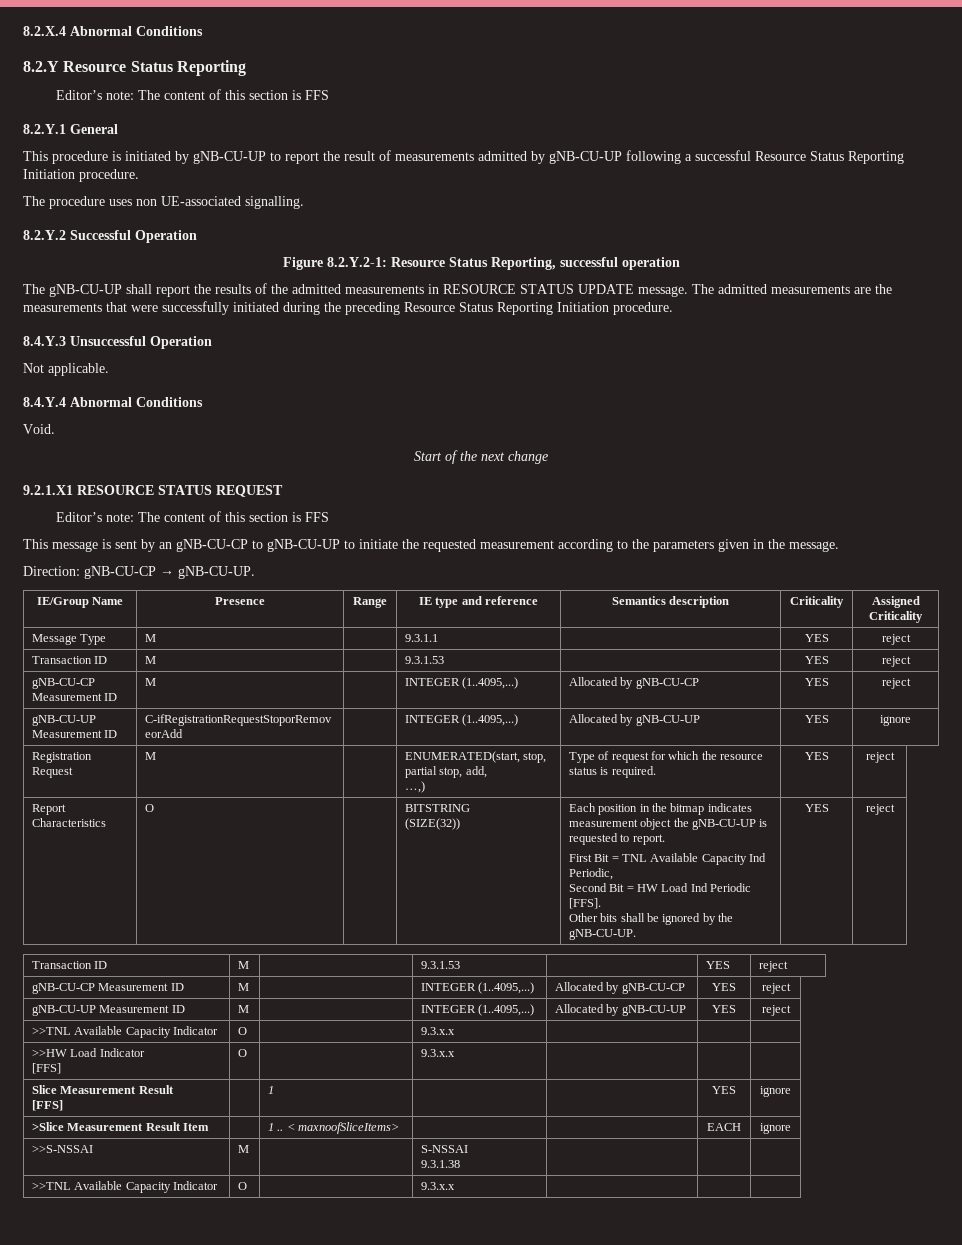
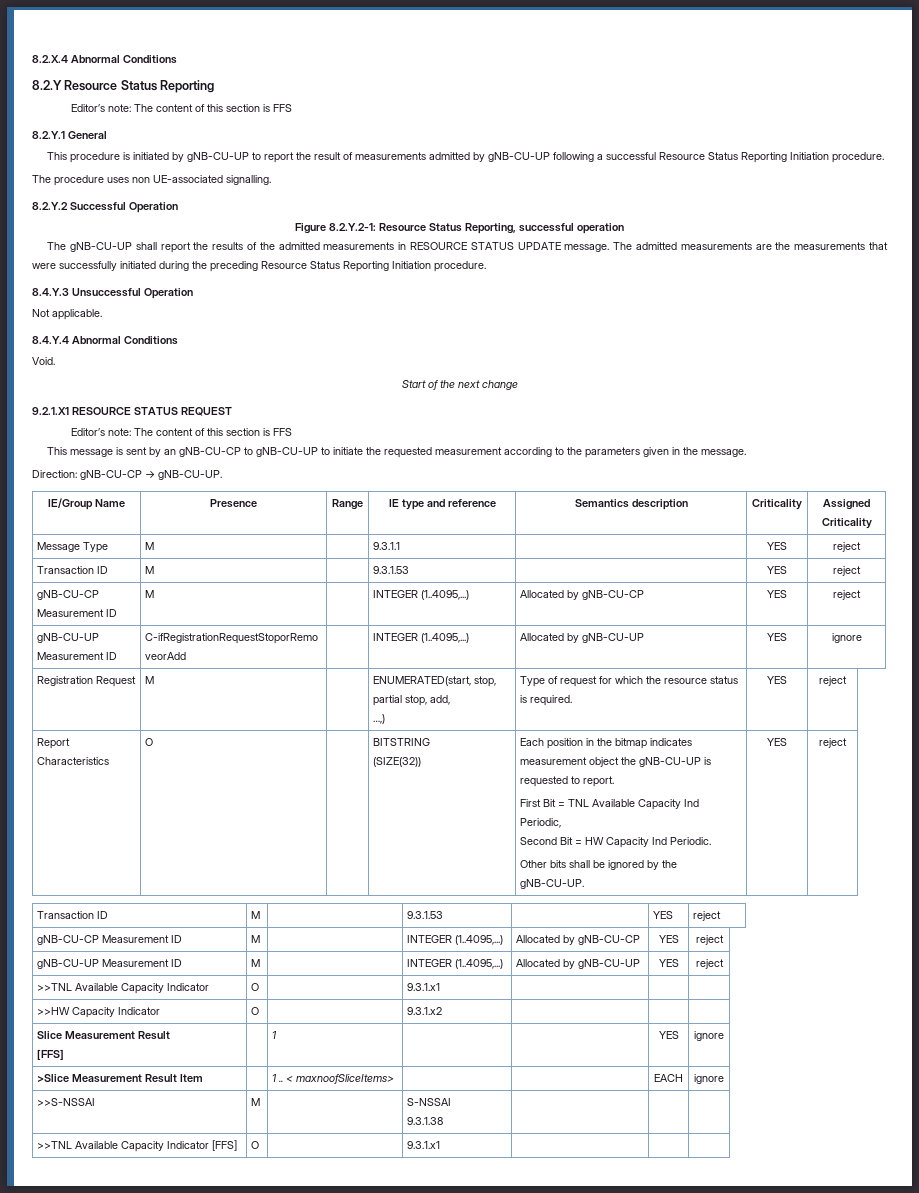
- Second Bit = HW Load Ind Periodic [FFS].
+ Second Bit = HW Capacity Ind Periodic.
  gNB-CU-UP Measurement ID | M | | INTEGER (1..4095,...) | Allocated by gNB-CU-UP | YES | reject
- >>TNL Available Capacity Indicator | O | | 9.3.x.x | | |
+ >>TNL Available Capacity Indicator | O | | 9.3.1.x1 | | |
- >>HW Load Indicator
- [FFS] | O | | 9.3.x.x | | |
+ >>HW Capacity Indicator | O | | 9.3.1.x2 | | |
  >>S-NSSAI | M | | S-NSSAI
  9.3.1.38 | | |
- >>TNL Available Capacity Indicator | O | | 9.3.x.x | | |
+ >>TNL Available Capacity Indicator [FFS] | O | | 9.3.1.x1 | | |

